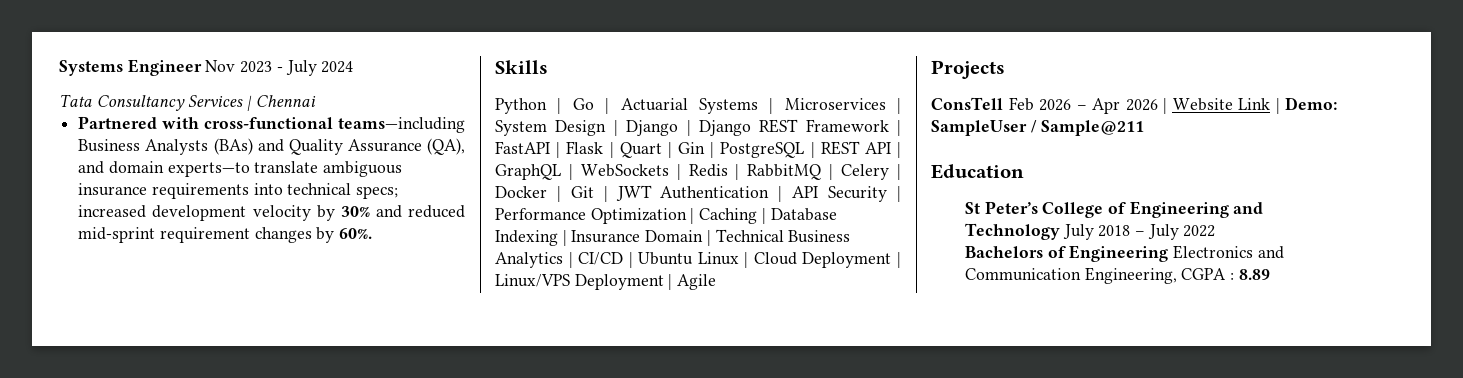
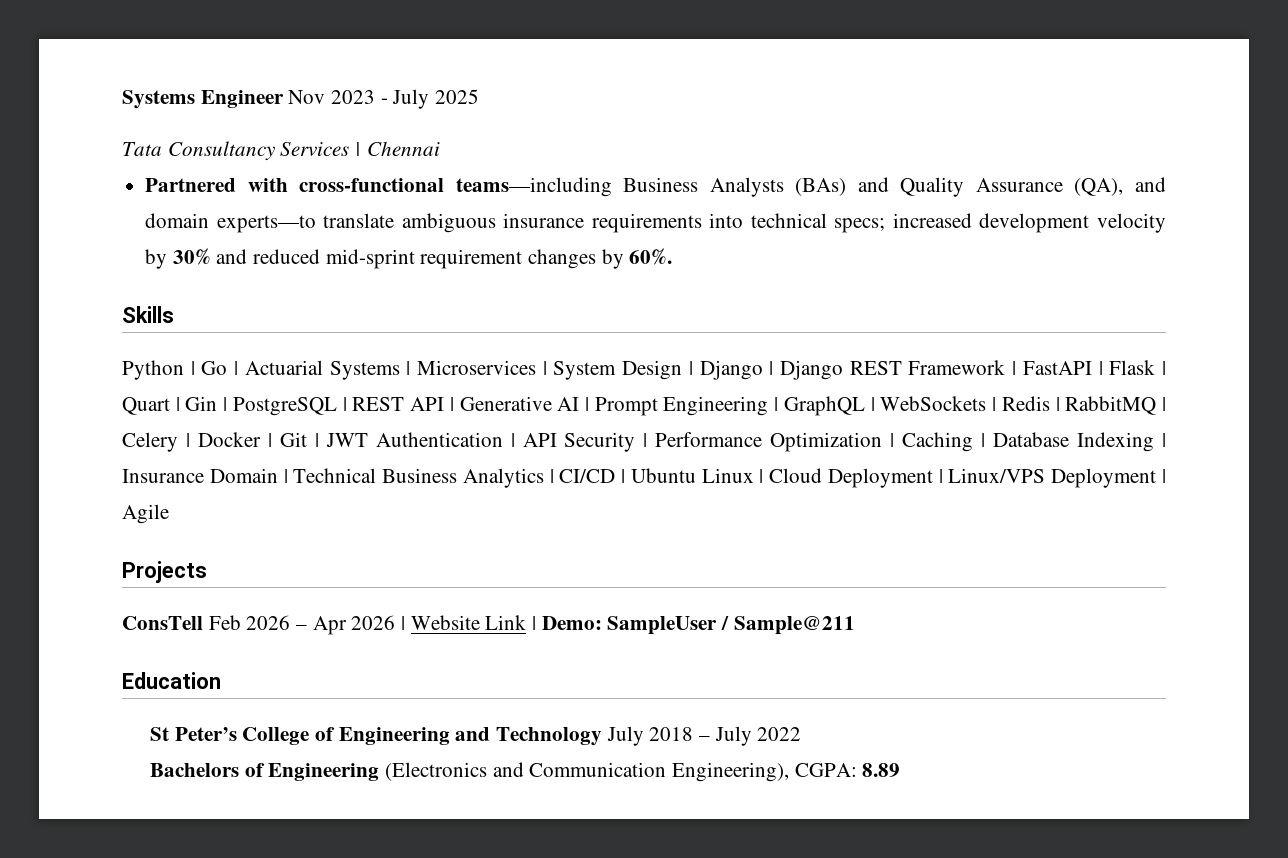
- Systems Engineer Nov 2023 - July 2024
+ Systems Engineer Nov 2023 - July 2025
- Python | Go | Actuarial Systems | Microservices | System Design | Django | Django REST Framework | FastAPI | Flask | Quart | Gin | PostgreSQL | REST API | GraphQL | WebSockets | Redis | RabbitMQ | Celery | Docker | Git | JWT Authentication | API Security | Performance Optimization | Caching | Database Indexing | Insurance Domain | Technical Business Analytics | CI/CD | Ubuntu Linux | Cloud Deployment | Linux/VPS Deployment | Agile
+ Python | Go | Actuarial Systems | Microservices | System Design | Django | Django REST Framework | FastAPI | Flask | Quart | Gin | PostgreSQL | REST API | Generative AI | Prompt Engineering | GraphQL | WebSockets | Redis | RabbitMQ | Celery | Docker | Git | JWT Authentication | API Security | Performance Optimization | Caching | Database Indexing | Insurance Domain | Technical Business Analytics | CI/CD | Ubuntu Linux | Cloud Deployment | Linux/VPS Deployment | Agile
- Bachelors of Engineering Electronics and Communication Engineering, CGPA : 8.89
+ Bachelors of Engineering (Electronics and Communication Engineering), CGPA: 8.89

